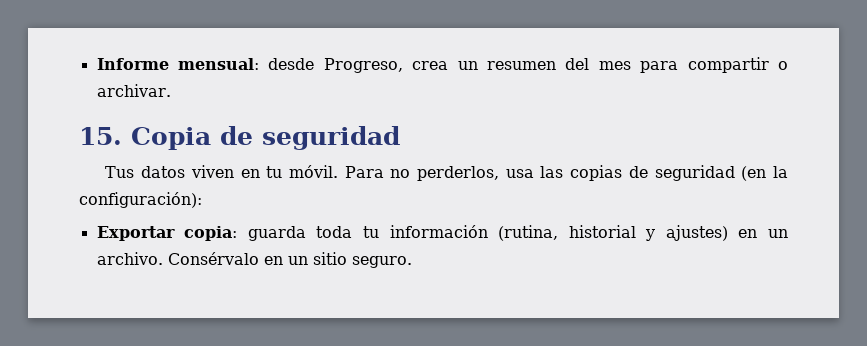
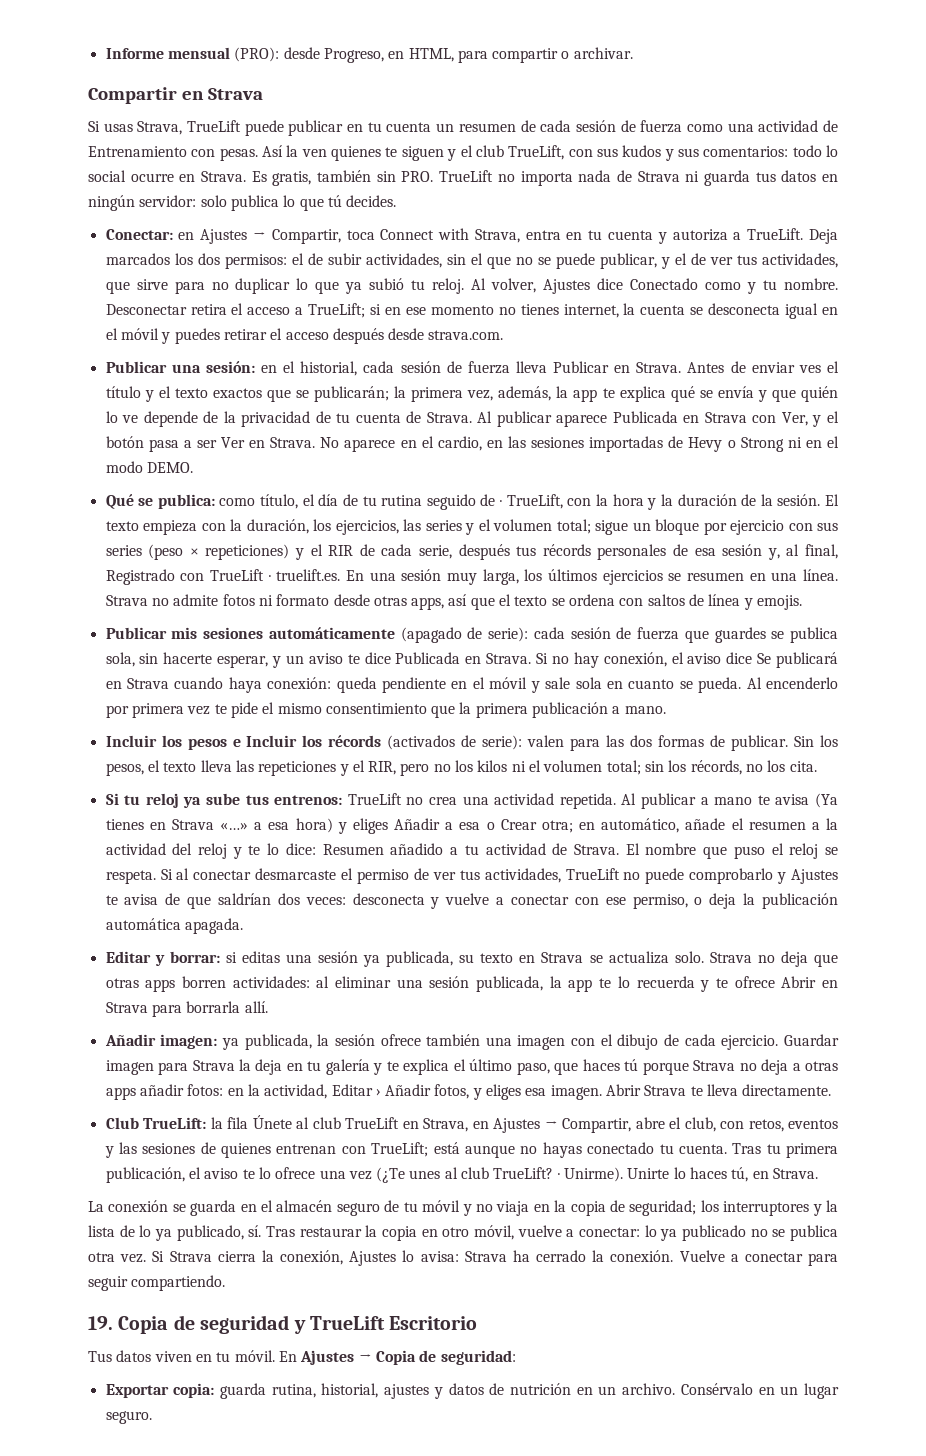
- Informe mensual: desde Progreso, crea un resumen del mes para compartir o archivar.
- 15. Copia de seguridad
+ Informe mensual (PRO): desde Progreso, en HTML, para compartir o archivar.
+ Compartir en Strava
+ Si usas Strava, TrueLift puede publicar en tu cuenta un resumen de cada sesión de fuerza como una actividad de Entrenamiento con pesas. Así la ven quienes te siguen y el club TrueLift, con sus kudos y sus comentarios: todo lo social ocurre en Strava. Es gratis, también sin PRO. TrueLift no importa nada de Strava ni guarda tus datos en ningún servidor: solo publica lo que tú decides.
+ Conectar: en Ajustes → Compartir, toca Connect with Strava, entra en tu cuenta y autoriza a TrueLift. Deja marcados los dos permisos: el de subir actividades, sin el que no se puede publicar, y el de ver tus actividades, que sirve para no duplicar lo que ya subió tu reloj. Al volver, Ajustes dice Conectado como y tu nombre. Desconectar retira el acceso a TrueLift; si en ese momento no tienes internet, la cuenta se desconecta igual en el móvil y puedes retirar el acceso después desde strava.com.
+ Publicar una sesión: en el historial, cada sesión de fuerza lleva Publicar en Strava. Antes de enviar ves el título y el texto exactos que se publicarán; la primera vez, además, la app te explica qué se envía y que quién lo ve depende de la privacidad de tu cuenta de Strava. Al publicar aparece Publicada en Strava con Ver, y el botón pasa a ser Ver en Strava. No aparece en el cardio, en las sesiones importadas de Hevy o Strong ni en el modo DEMO.
+ Qué se publica: como título, el día de tu rutina seguido de · TrueLift, con la hora y la duración de la sesión. El texto empieza con la duración, los ejercicios, las series y el volumen total; sigue un bloque por ejercicio con sus series (peso × repeticiones) y el RIR de cada serie, después tus récords personales de esa sesión y, al final, Registrado con TrueLift · truelift.es. En una sesión muy larga, los últimos ejercicios se resumen en una línea. Strava no admite fotos ni formato desde otras apps, así que el texto se ordena con saltos de línea y emojis.
+ Publicar mis sesiones automáticamente (apagado de serie): cada sesión de fuerza que guardes se publica sola, sin hacerte esperar, y un aviso te dice Publicada en Strava. Si no hay conexión, el aviso dice Se publicará en Strava cuando haya conexión: queda pendiente en el móvil y sale sola en cuanto se pueda. Al encenderlo por primera vez te pide el mismo consentimiento que la primera publicación a mano.
+ Incluir los pesos e Incluir los récords (activados de serie): valen para las dos formas de publicar. Sin los pesos, el texto lleva las repeticiones y el RIR, pero no los kilos ni el volumen total; sin los récords, no los cita.
+ Si tu reloj ya sube tus entrenos: TrueLift no crea una actividad repetida. Al publicar a mano te avisa (Ya tienes en Strava «…» a esa hora) y eliges Añadir a esa o Crear otra; en automático, añade el resumen a la actividad del reloj y te lo dice: Resumen añadido a tu actividad de Strava. El nombre que puso el reloj se respeta. Si al conectar desmarcaste el permiso de ver tus actividades, TrueLift no puede comprobarlo y Ajustes te avisa de que saldrían dos veces: desconecta y vuelve a conectar con ese permiso, o deja la publicación automática apagada.
+ Editar y borrar: si editas una sesión ya publicada, su texto en Strava se actualiza solo. Strava no deja que otras apps borren actividades: al eliminar una sesión publicada, la app te lo recuerda y te ofrece Abrir en Strava para borrarla allí.
+ Añadir imagen: ya publicada, la sesión ofrece también una imagen con el dibujo de cada ejercicio. Guardar imagen para Strava la deja en tu galería y te explica el último paso, que haces tú porque Strava no deja a otras apps añadir fotos: en la actividad, Editar › Añadir fotos, y eliges esa imagen. Abrir Strava te lleva directamente.
+ Club TrueLift: la fila Únete al club TrueLift en Strava, en Ajustes → Compartir, abre el club, con retos, eventos y las sesiones de quienes entrenan con TrueLift; está aunque no hayas conectado tu cuenta. Tras tu primera publicación, el aviso te lo ofrece una vez (¿Te unes al club TrueLift? · Unirme). Unirte lo haces tú, en Strava.
+ La conexión se guarda en el almacén seguro de tu móvil y no viaja en la copia de seguridad; los interruptores y la lista de lo ya publicado, sí. Tras restaurar la copia en otro móvil, vuelve a conectar: lo ya publicado no se publica otra vez. Si Strava cierra la conexión, Ajustes lo avisa: Strava ha cerrado la conexión. Vuelve a conectar para seguir compartiendo.
+ 19. Copia de seguridad y TrueLift Escritorio
- Para no perderlos, usa las copias de seguridad (en la configuración):
- Exportar copia: guarda toda tu información (rutina, historial y ajustes) en un archivo.
+ En Ajustes → Copia de seguridad:
+ Exportar copia: guarda rutina, historial, ajustes y datos de nutrición en un archivo.
- Consérvalo en un sitio seguro.
+ Consérvalo en un lugar seguro.

